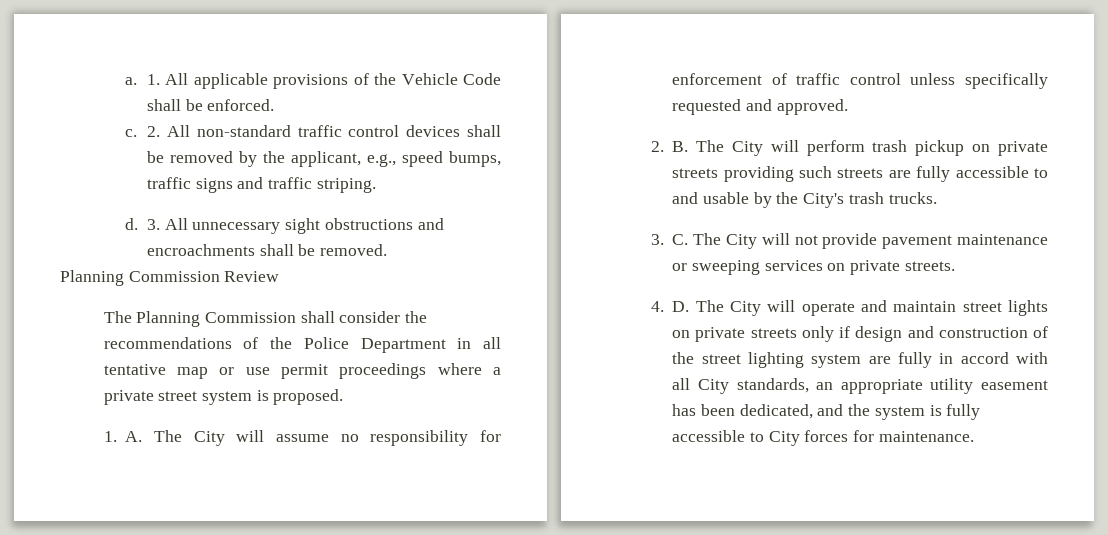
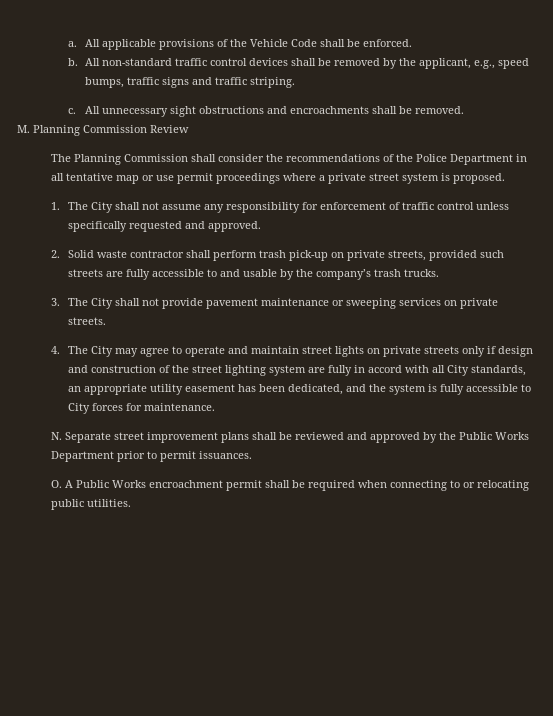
- 1. All applicable provisions of the Vehicle Code shall be enforced.
+ All applicable provisions of the Vehicle Code shall be enforced.
- c. 2. All non-standard traffic control devices shall be removed by the applicant, e.g., speed bumps, traffic signs and traffic striping.
+ b. All non-standard traffic control devices shall be removed by the applicant, e.g., speed bumps, traffic signs and traffic striping.
- d. 3. All unnecessary sight obstructions and encroachments shall be removed.
+ c. All unnecessary sight obstructions and encroachments shall be removed.
- Planning Commission Review
+ M. Planning Commission Review
- 1. A. The City will assume no responsibility for enforcement of traffic control unless specifically requested and approved.
+ 1. The City shall not assume any responsibility for enforcement of traffic control unless specifically requested and approved.
- 2. B. The City will perform trash pickup on private streets providing such streets are fully accessible to and usable by the City's trash trucks.
+ 2. Solid waste contractor shall perform trash pick-up on private streets, provided such streets are fully accessible to and usable by the company’s trash trucks.
- 3. C. The City will not provide pavement maintenance or sweeping services on private streets.
+ 3. The City shall not provide pavement maintenance or sweeping services on private streets.
- 4. D. The City will operate and maintain street lights on private streets only if design and construction of the street lighting system are fully in accord with all City standards, an appropriate utility easement has been dedicated, and the system is fully accessible to City forces for maintenance.
+ 4. The City may agree to operate and maintain street lights on private streets only if design and construction of the street lighting system are fully in accord with all City standards, an appropriate utility easement has been dedicated, and the system is fully accessible to City forces for maintenance.
+ N. Separate street improvement plans shall be reviewed and approved by the Public Works Department prior to permit issuances.
+ O. A Public Works encroachment permit shall be required when connecting to or relocating public utilities.

